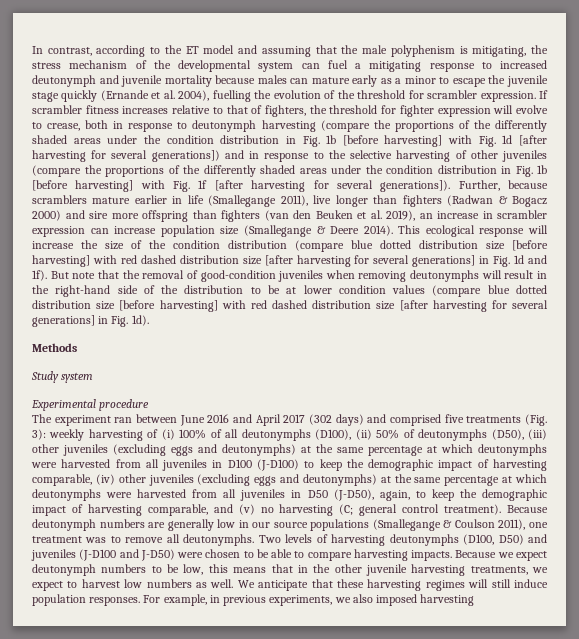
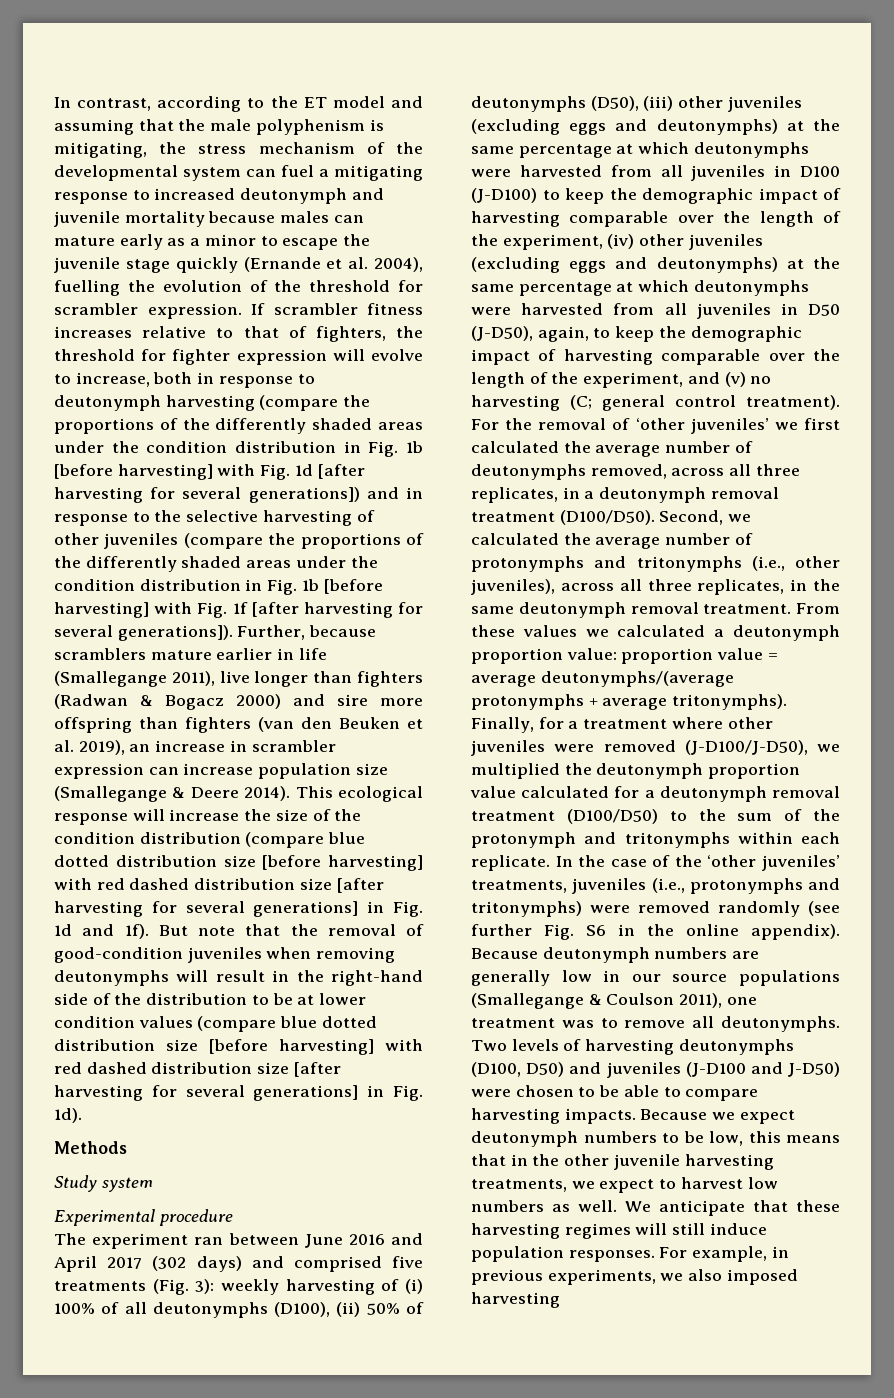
- If scrambler fitness increases relative to that of fighters, the threshold for fighter expression will evolve to crease, both in response to deutonymph harvesting (compare the proportions of the differently shaded areas under the condition distribution in Fig. 1b [before harvesting] with Fig. 1d [after harvesting for several generations]) and in response to the selective harvesting of other juveniles (compare the proportions of the differently shaded areas under the condition distribution in Fig. 1b [before harvesting] with Fig. 1f [after harvesting for several generations]).
+ If scrambler fitness increases relative to that of fighters, the threshold for fighter expression will evolve to increase, both in response to deutonymph harvesting (compare the proportions of the differently shaded areas under the condition distribution in Fig. 1b [before harvesting] with Fig. 1d [after harvesting for several generations]) and in response to the selective harvesting of other juveniles (compare the proportions of the differently shaded areas under the condition distribution in Fig. 1b [before harvesting] with Fig. 1f [after harvesting for several generations]).
- weekly harvesting of (i) 100% of all deutonymphs (D100), (ii) 50% of deutonymphs (D50), (iii) other juveniles (excluding eggs and deutonymphs) at the same percentage at which deutonymphs were harvested from all juveniles in D100 (J-D100) to keep the demographic impact of harvesting comparable, (iv) other juveniles (excluding eggs and deutonymphs) at the same percentage at which deutonymphs were harvested from all juveniles in D50 (J-D50), again, to keep the demographic impact of harvesting comparable, and (v) no harvesting (C;
+ weekly harvesting of (i) 100% of all deutonymphs (D100), (ii) 50% of deutonymphs (D50), (iii) other juveniles (excluding eggs and deutonymphs) at the same percentage at which deutonymphs were harvested from all juveniles in D100 (J-D100) to keep the demographic impact of harvesting comparable over the length of the experiment, (iv) other juveniles (excluding eggs and deutonymphs) at the same percentage at which deutonymphs were harvested from all juveniles in D50 (J-D50), again, to keep the demographic impact of harvesting comparable over the length of the experiment, and (v) no harvesting (C;
+ For the removal of ‘other juveniles’ we first calculated the average number of deutonymphs removed, across all three replicates, in a deutonymph removal treatment (D100/D50). Second, we calculated the average number of protonymphs and tritonymphs (i.e., other juveniles), across all three replicates, in the same deutonymph removal treatment. From these values we calculated a deutonymph proportion value: proportion value = average deutonymphs/(average protonymphs + average tritonymphs). Finally, for a treatment where other juveniles were removed (J-D100/J-D50), we multiplied the deutonymph proportion value calculated for a deutonymph removal treatment (D100/D50) to the sum of the protonymph and tritonymphs within each replicate. In the case of the ‘other juveniles’ treatments, juveniles (i.e., protonymphs and tritonymphs) were removed randomly (see further Fig. S6 in the online appendix).

